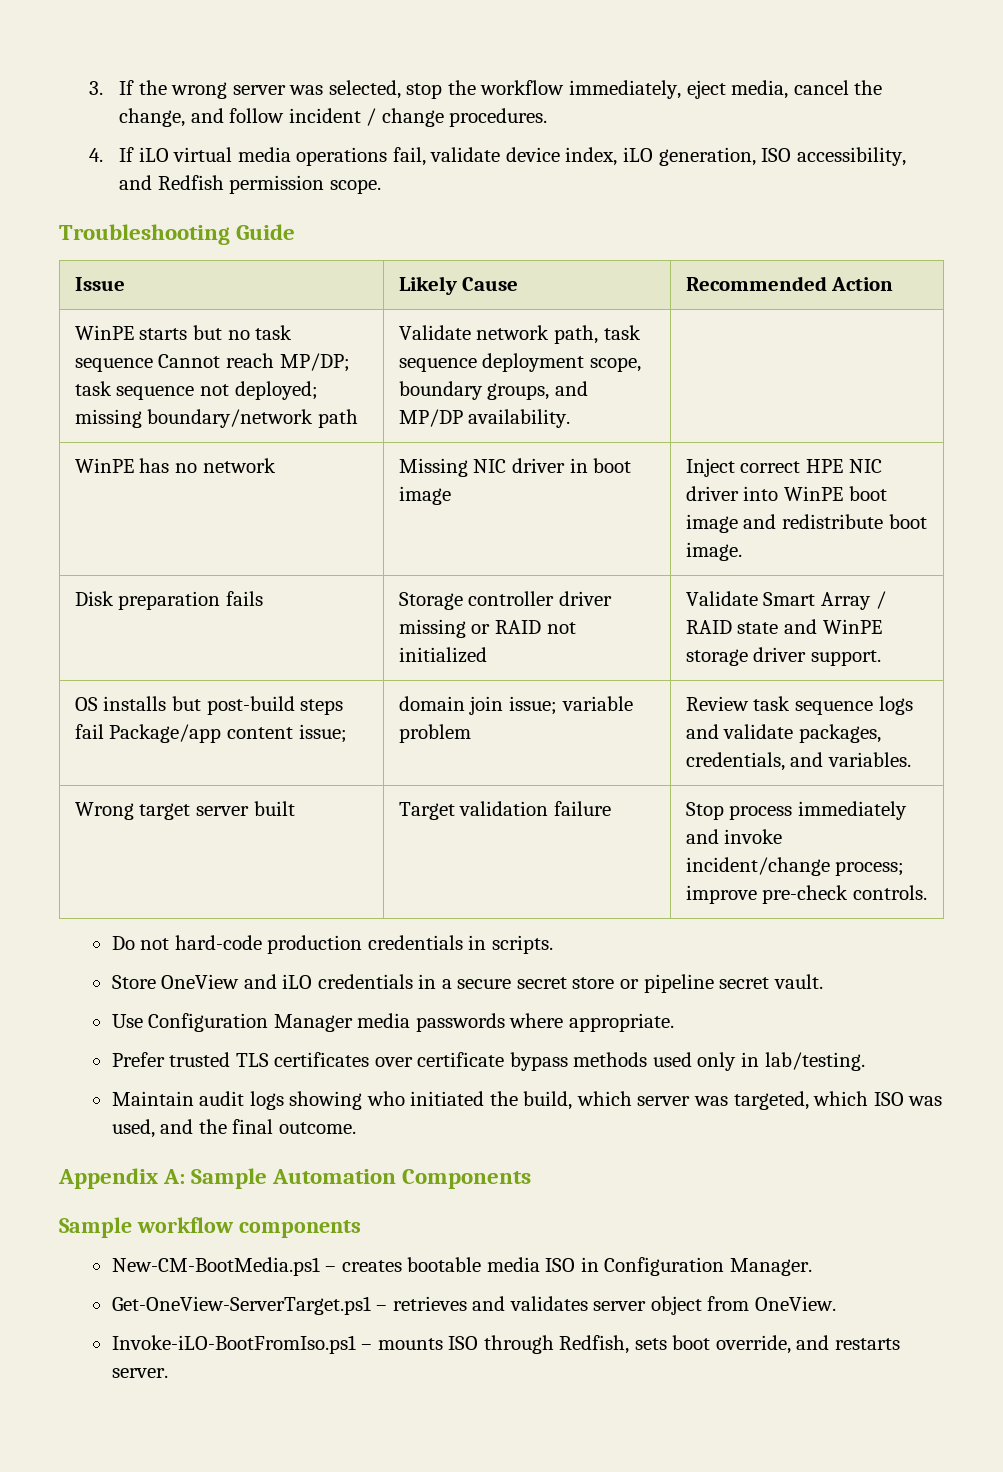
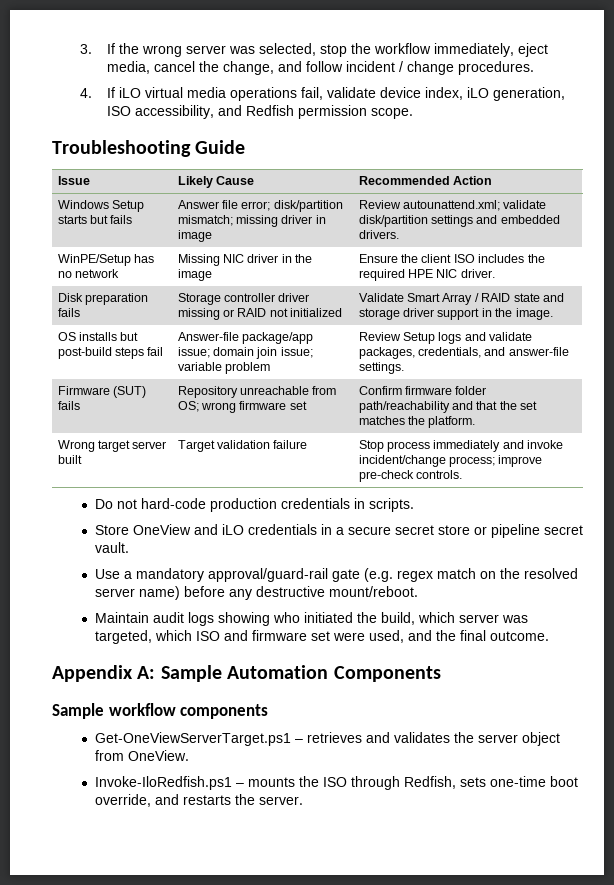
- WinPE starts but no task sequence Cannot reach MP/DP; task sequence not deployed; missing boundary/network path | Validate network path, task sequence deployment scope, boundary groups, and MP/DP availability. |
- WinPE has no network | Missing NIC driver in boot image | Inject correct HPE NIC driver into WinPE boot image and redistribute boot image.
+ Windows Setup starts but fails | Answer file error; disk/partition mismatch; missing driver in image | Review autounattend.xml; validate disk/partition settings and embedded drivers.
+ WinPE/Setup has no network | Missing NIC driver in the image | Ensure the client ISO includes the required HPE NIC driver.
- Disk preparation fails | Storage controller driver missing or RAID not initialized | Validate Smart Array / RAID state and WinPE storage driver support.
+ Disk preparation fails | Storage controller driver missing or RAID not initialized | Validate Smart Array / RAID state and storage driver support in the image.
- OS installs but post-build steps fail Package/app content issue; | domain join issue; variable problem | Review task sequence logs and validate packages, credentials, and variables.
+ OS installs but post-build steps fail | Answer-file package/app issue; domain join issue; variable problem | Review Setup logs and validate packages, credentials, and answer-file settings.
+ Firmware (SUT) fails | Repository unreachable from OS; wrong firmware set | Confirm firmware folder path/reachability and that the set matches the platform.
- Use Configuration Manager media passwords where appropriate.
- Prefer trusted TLS certificates over certificate bypass methods used only in lab/testing.
+ Use a mandatory approval/guard-rail gate (e.g. regex match on the resolved server name) before any destructive mount/reboot.
- Maintain audit logs showing who initiated the build, which server was targeted, which ISO was used, and the final outcome.
+ Maintain audit logs showing who initiated the build, which server was targeted, which ISO and firmware set were used, and the final outcome.
- New-CM-BootMedia.ps1 – creates bootable media ISO in Configuration Manager.
- Get-OneView-ServerTarget.ps1 – retrieves and validates server object from OneView.
+ Get-OneViewServerTarget.ps1 – retrieves and validates the server object from OneView.
- Invoke-iLO-BootFromIso.ps1 – mounts ISO through Redfish, sets boot override, and restarts server.
+ Invoke-IloRedfish.ps1 – mounts the ISO through Redfish, sets one-time boot override, and restarts the server.

